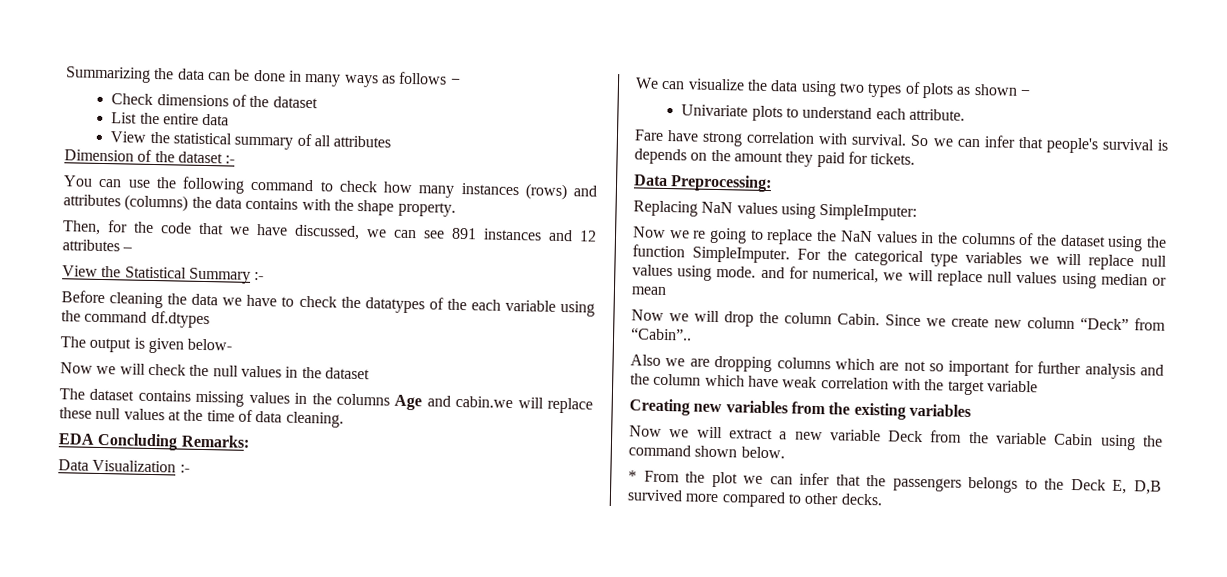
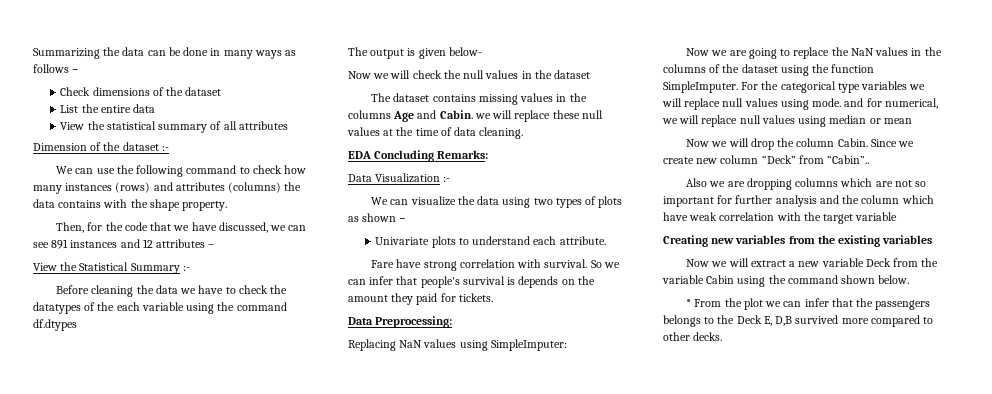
- You can use the following command to check how many instances (rows) and attributes (columns) the data contains with the shape property.
+ We can use the following command to check how many instances (rows) and attributes (columns) the data contains with the shape property.
- The dataset contains missing values in the columns Age and cabin.we will replace these null values at the time of data cleaning.
+ The dataset contains missing values in the columns Age and Cabin. we will replace these null values at the time of data cleaning.
- Now we re going to replace the NaN values in the columns of the dataset using the function SimpleImputer.
+ Now we are going to replace the NaN values in the columns of the dataset using the function SimpleImputer.

